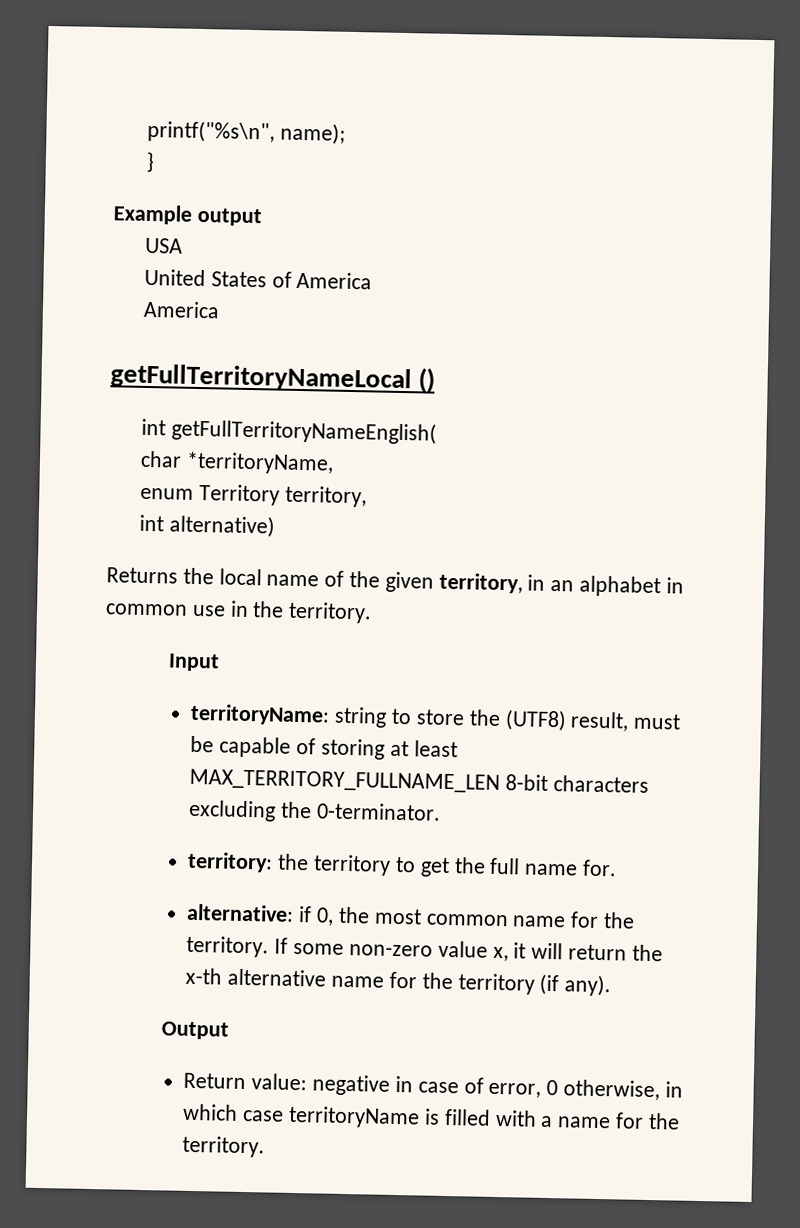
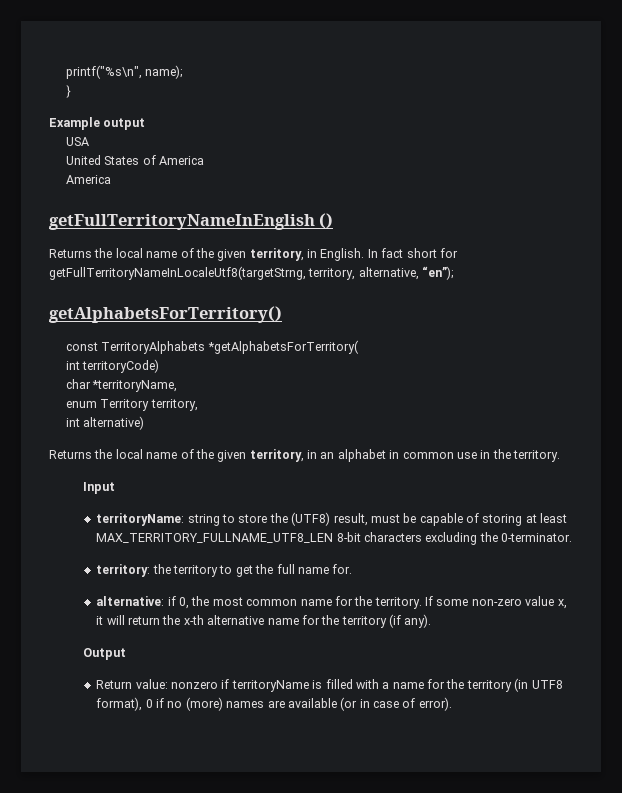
- getFullTerritoryNameLocal ()
+ getFullTerritoryNameInEnglish ()
- int getFullTerritoryNameEnglish(
+ Returns the local name of the given territory, in English. In fact short for getFullTerritoryNameInLocaleUtf8(targetStrng, territory, alternative, “en”);
+ getAlphabetsForTerritory()
+ const TerritoryAlphabets *getAlphabetsForTerritory(
+ int territoryCode)
- territoryName: string to store the (UTF8) result, must be capable of storing at least MAX_TERRITORY_FULLNAME_LEN 8-bit characters excluding the 0-terminator.
+ territoryName: string to store the (UTF8) result, must be capable of storing at least MAX_TERRITORY_FULLNAME_UTF8_LEN 8-bit characters excluding the 0-terminator.
- Return value: negative in case of error, 0 otherwise, in which case territoryName is filled with a name for the territory.
+ Return value: nonzero if territoryName is filled with a name for the territory (in UTF8 format), 0 if no (more) names are available (or in case of error).

